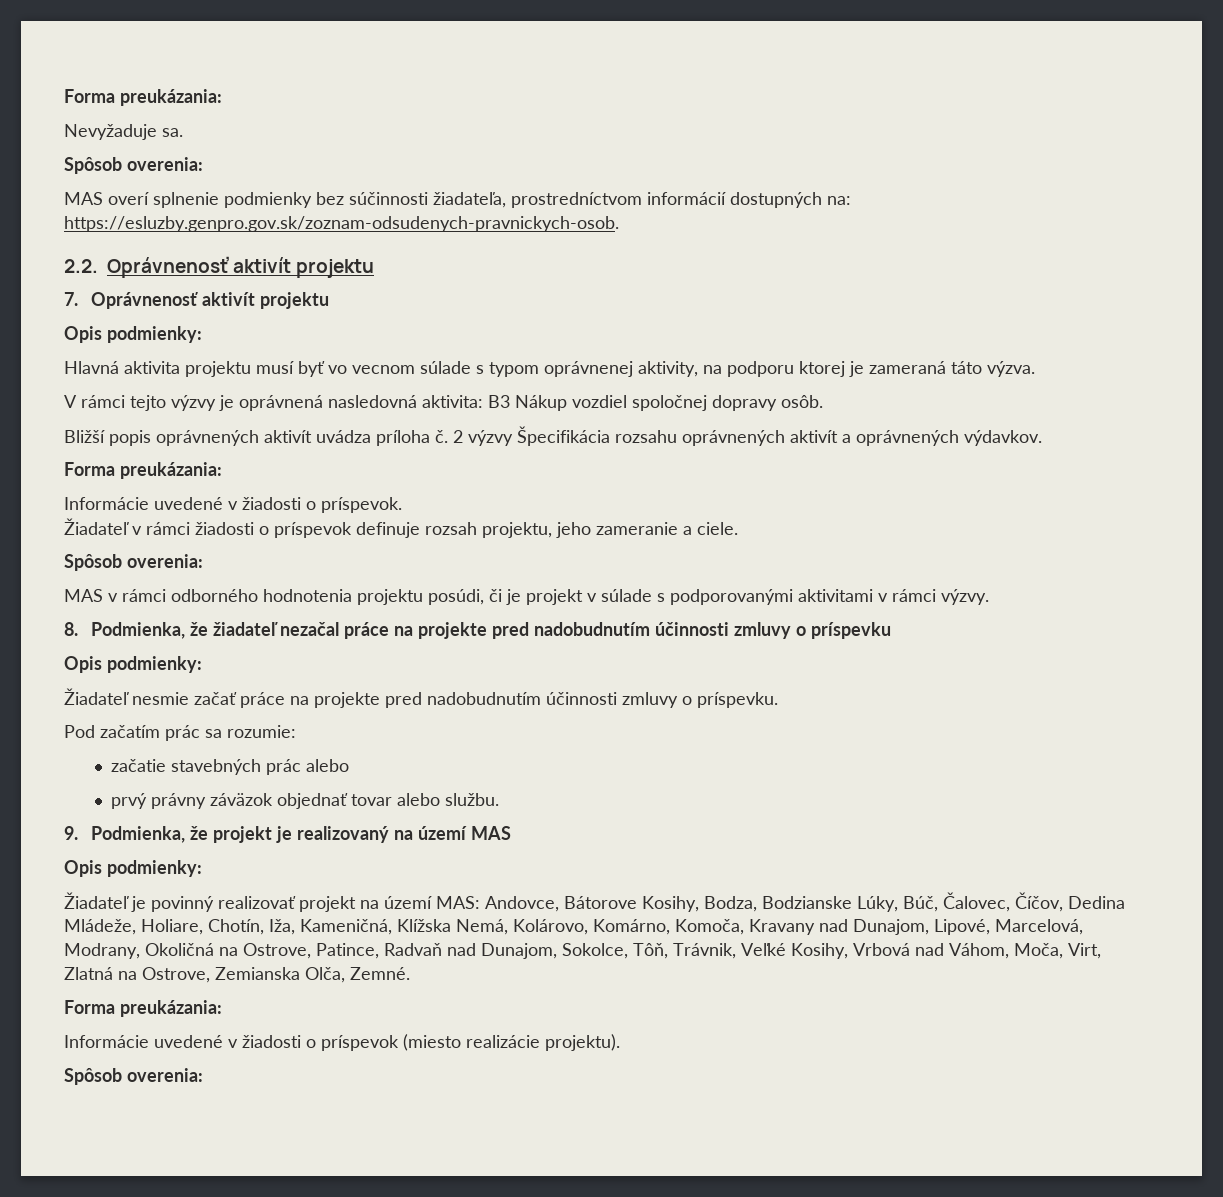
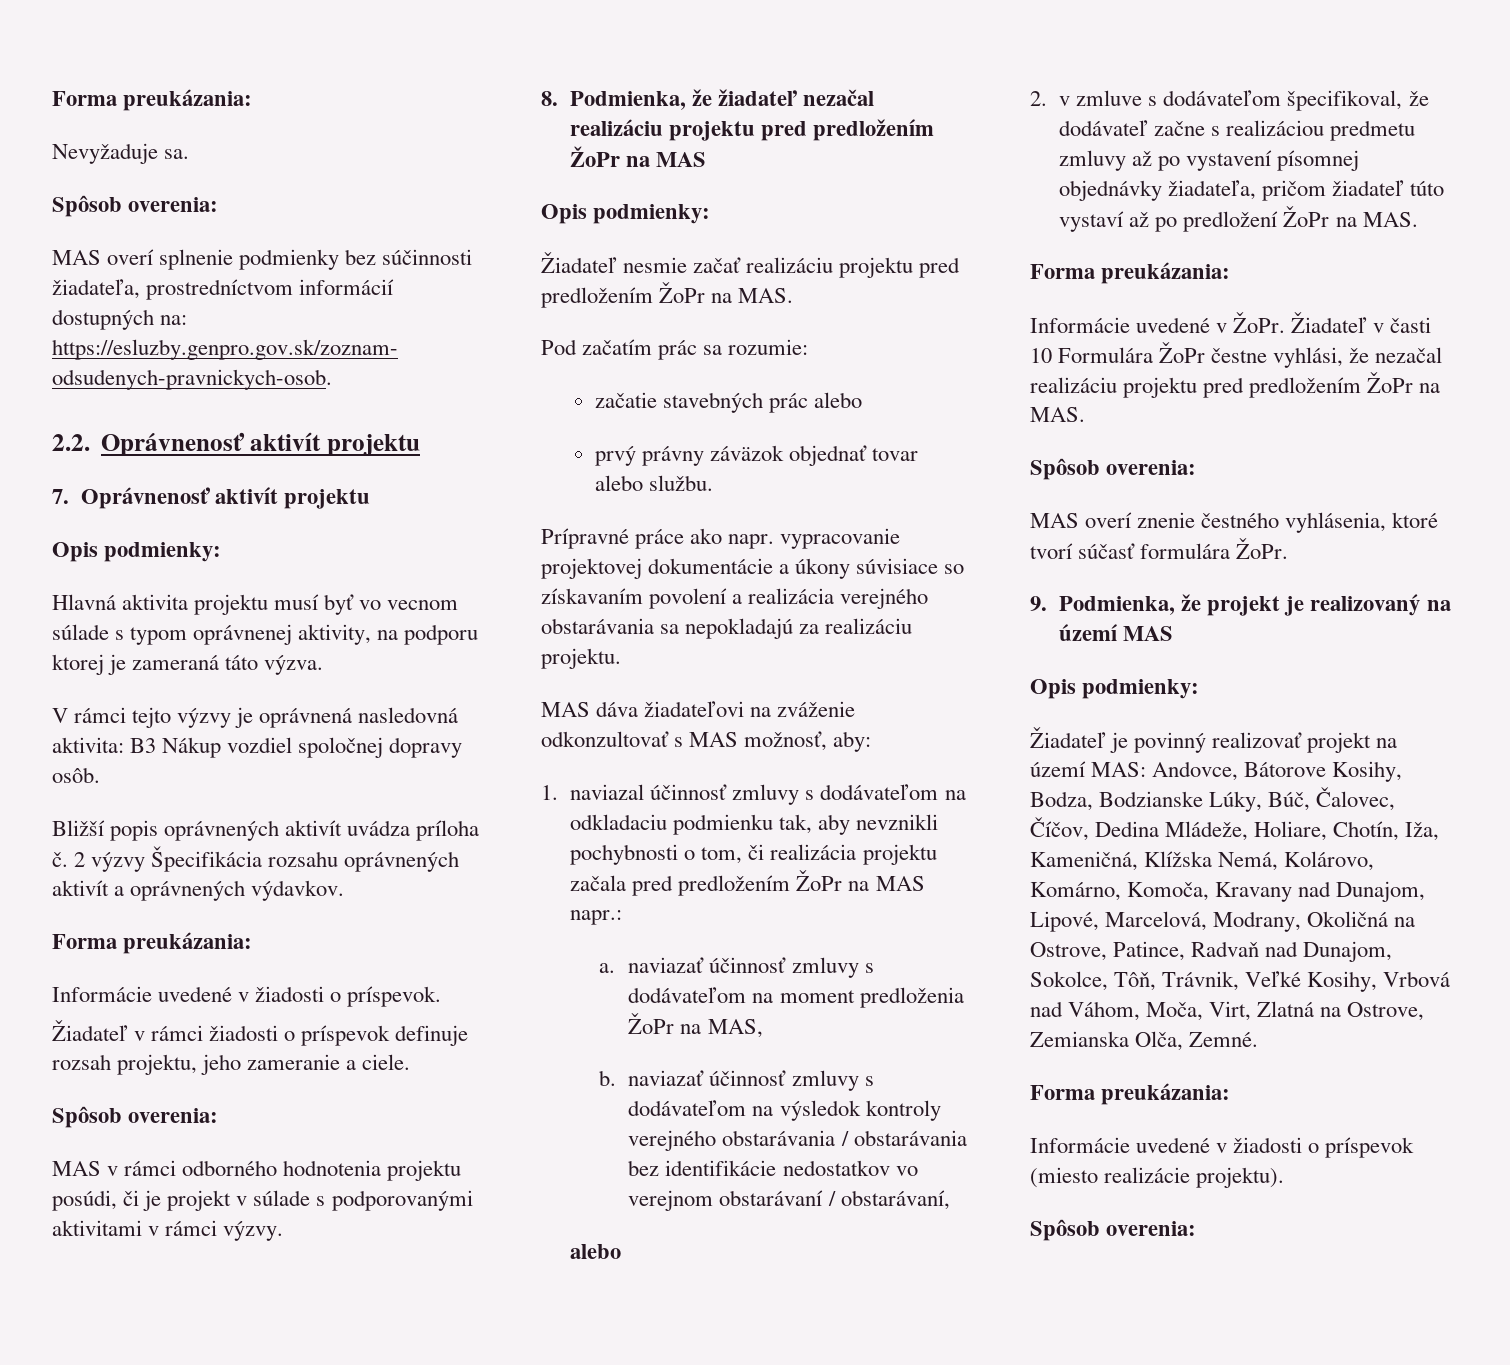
- 8. Podmienka, že žiadateľ nezačal práce na projekte pred nadobudnutím účinnosti zmluvy o príspevku
+ 8. Podmienka, že žiadateľ nezačal realizáciu projektu pred predložením ŽoPr na MAS
- Žiadateľ nesmie začať práce na projekte pred nadobudnutím účinnosti zmluvy o príspevku.
+ Žiadateľ nesmie začať realizáciu projektu pred predložením ŽoPr na MAS.
+ Prípravné práce ako napr. vypracovanie projektovej dokumentácie a úkony súvisiace so získavaním povolení a realizácia verejného obstarávania sa nepokladajú za realizáciu projektu.
+ MAS dáva žiadateľovi na zváženie odkonzultovať s MAS možnosť, aby:
+ 1. naviazal účinnosť zmluvy s dodávateľom na odkladaciu podmienku tak, aby nevznikli pochybnosti o tom, či realizácia projektu začala pred predložením ŽoPr na MAS napr.:
+ a. naviazať účinnosť zmluvy s dodávateľom na moment predloženia ŽoPr na MAS,
+ b. naviazať účinnosť zmluvy s dodávateľom na výsledok kontroly verejného obstarávania / obstarávania bez identifikácie nedostatkov vo verejnom obstarávaní / obstarávaní,
+ alebo
+ 2. v zmluve s dodávateľom špecifikoval, že dodávateľ začne s realizáciou predmetu zmluvy až po vystavení písomnej objednávky žiadateľa, pričom žiadateľ túto vystaví až po predložení ŽoPr na MAS.
+ Forma preukázania:
+ Informácie uvedené v ŽoPr. Žiadateľ v časti 10 Formulára ŽoPr čestne vyhlási, že nezačal realizáciu projektu pred predložením ŽoPr na MAS.
+ Spôsob overenia:
+ MAS overí znenie čestného vyhlásenia, ktoré tvorí súčasť formulára ŽoPr.

